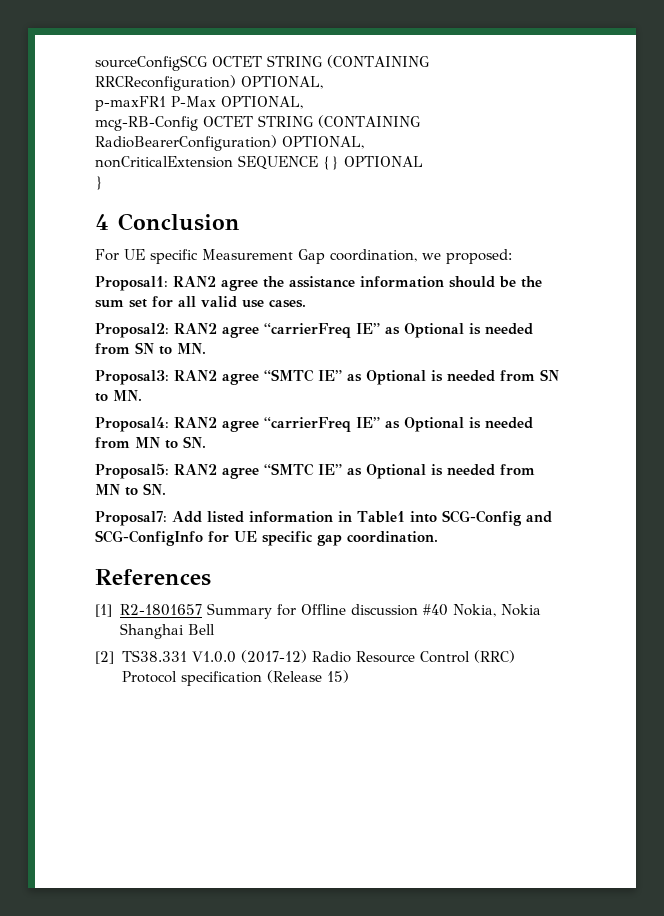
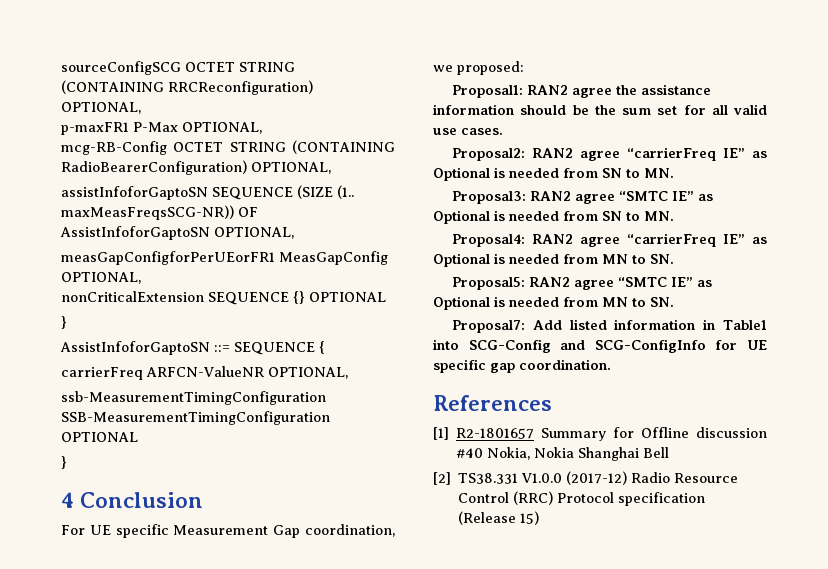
+ assistInfoforGaptoSN SEQUENCE (SIZE (1.. maxMeasFreqsSCG-NR)) OF AssistInfoforGaptoSN OPTIONAL,
+ measGapConfigforPerUEorFR1 MeasGapConfig OPTIONAL,
+ AssistInfoforGaptoSN ::= SEQUENCE {
+ carrierFreq ARFCN-ValueNR OPTIONAL,
+ ssb-MeasurementTimingConfiguration SSB-MeasurementTimingConfiguration OPTIONAL
+ }

